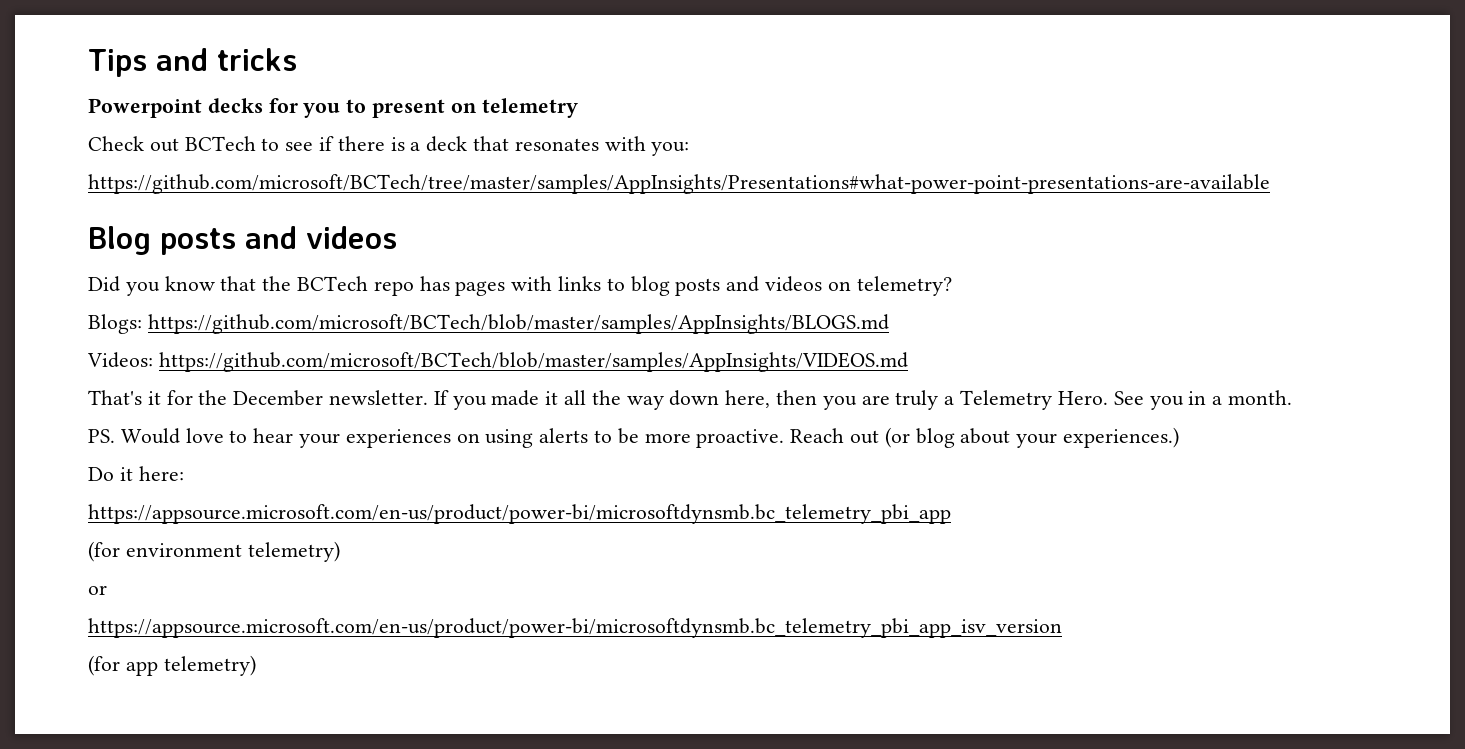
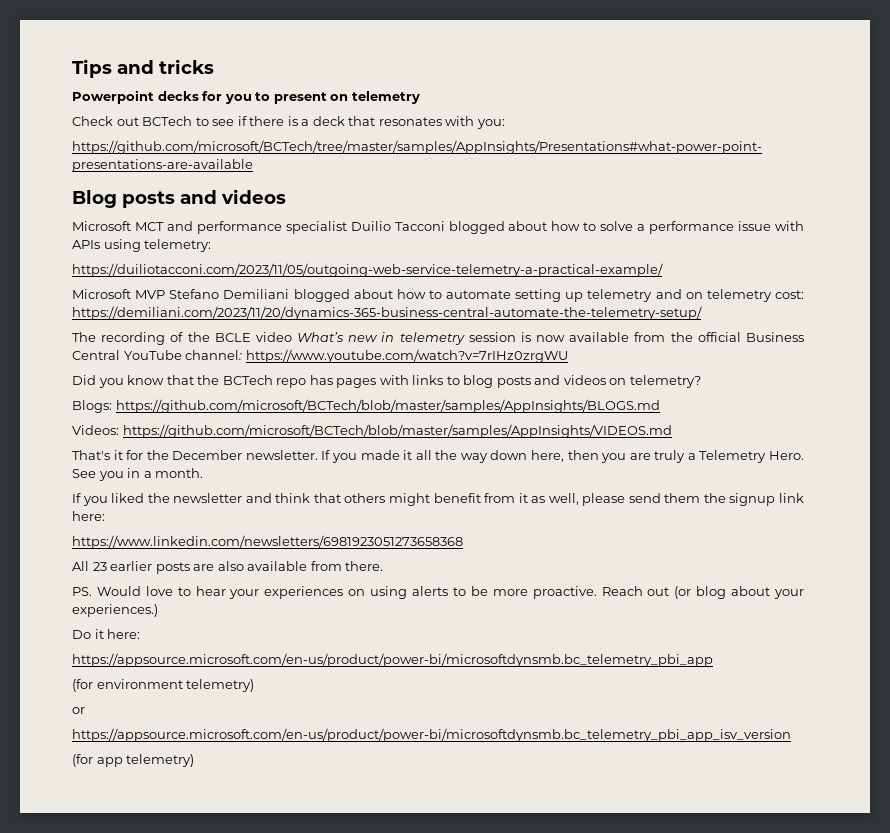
+ Microsoft MCT and performance specialist Duilio Tacconi blogged about how to solve a performance issue with APIs using telemetry:
+ https://duiliotacconi.com/2023/11/05/outgoing-web-service-telemetry-a-practical-example/
+ Microsoft MVP Stefano Demiliani blogged about how to automate setting up telemetry and on telemetry cost: https://demiliani.com/2023/11/20/dynamics-365-business-central-automate-the-telemetry-setup/
+ The recording of the BCLE video What’s new in telemetry session is now available from the official Business Central YouTube channel: https://www.youtube.com/watch?v=7rIHz0zrgWU
+ If you liked the newsletter and think that others might benefit from it as well, please send them the signup link here:
+ https://www.linkedin.com/newsletters/6981923051273658368
+ All 23 earlier posts are also available from there.

